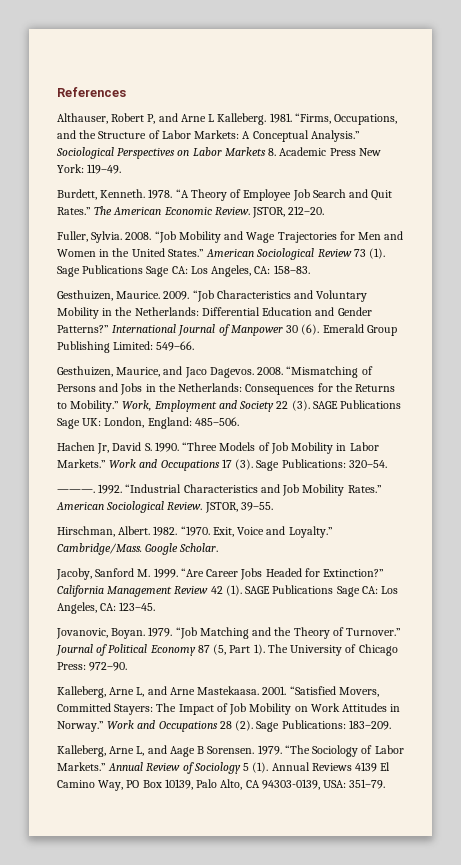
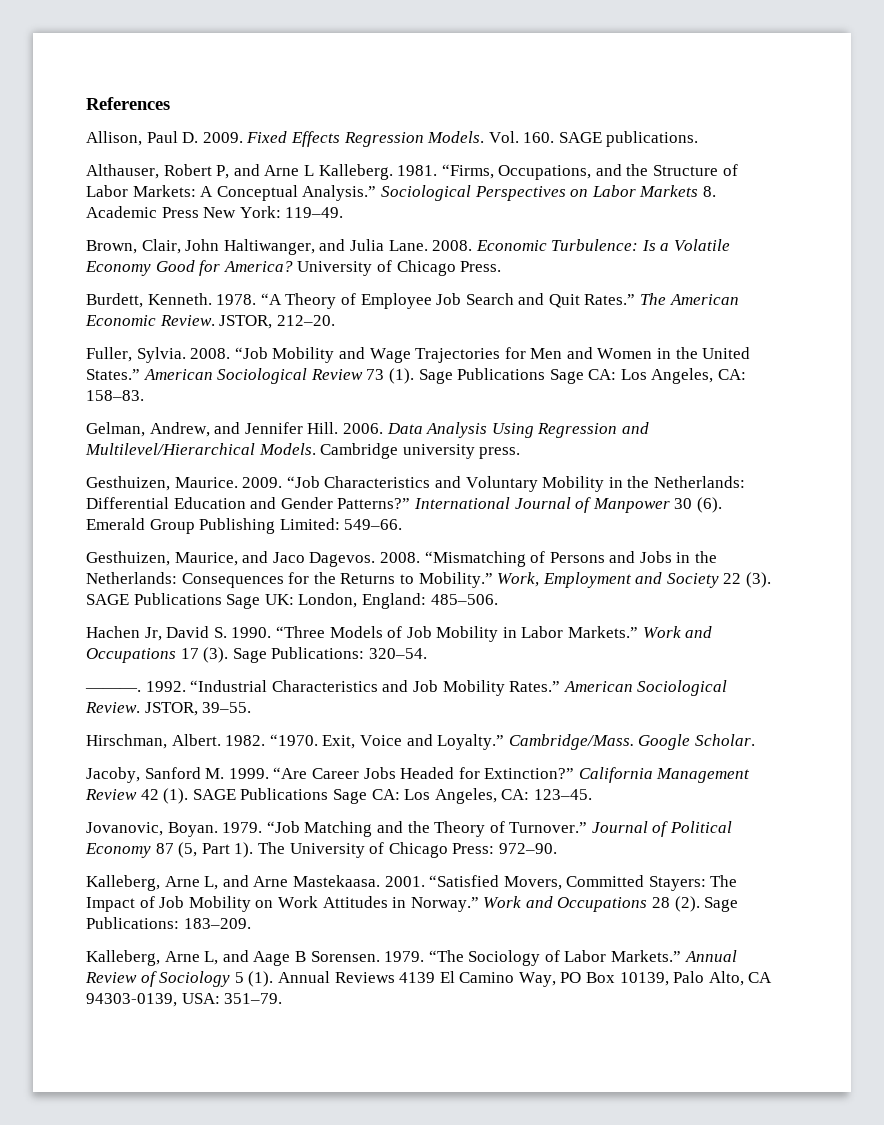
+ Allison, Paul D. 2009. Fixed Effects Regression Models. Vol. 160. SAGE publications.
+ Brown, Clair, John Haltiwanger, and Julia Lane. 2008. Economic Turbulence: Is a Volatile Economy Good for America? University of Chicago Press.
+ Gelman, Andrew, and Jennifer Hill. 2006. Data Analysis Using Regression and Multilevel/Hierarchical Models. Cambridge university press.

